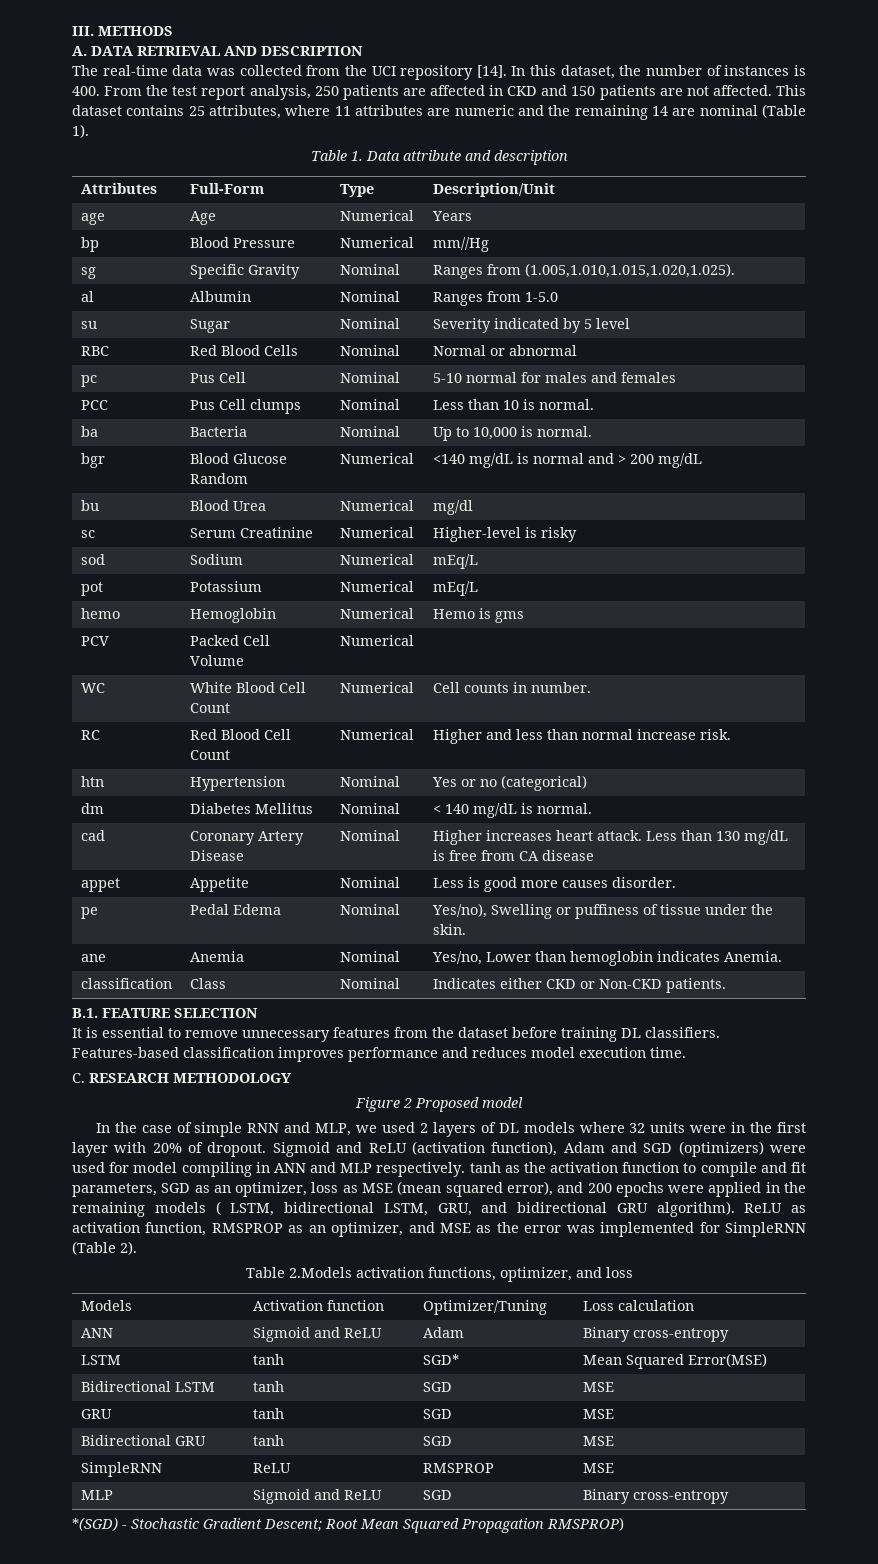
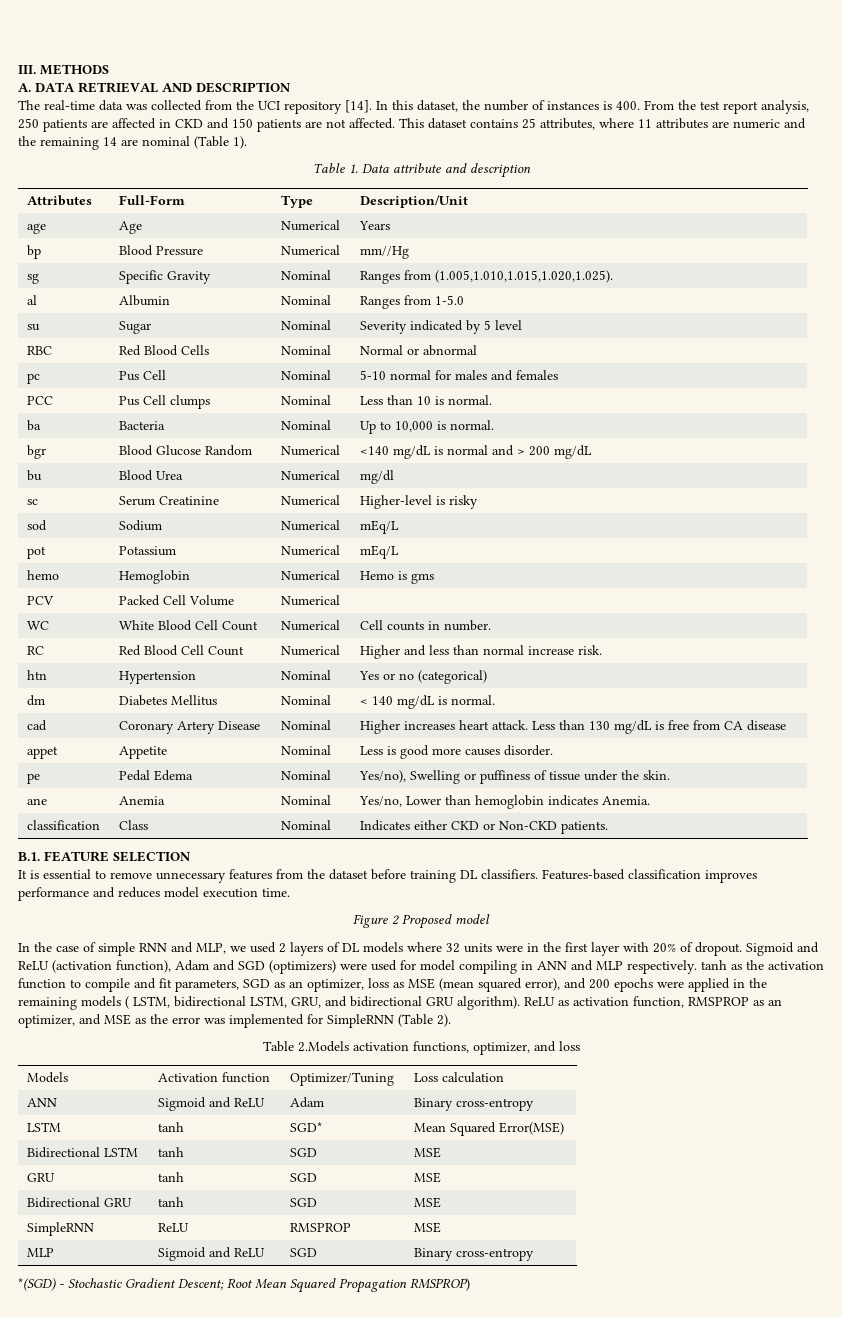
- C. RESEARCH METHODOLOGY

